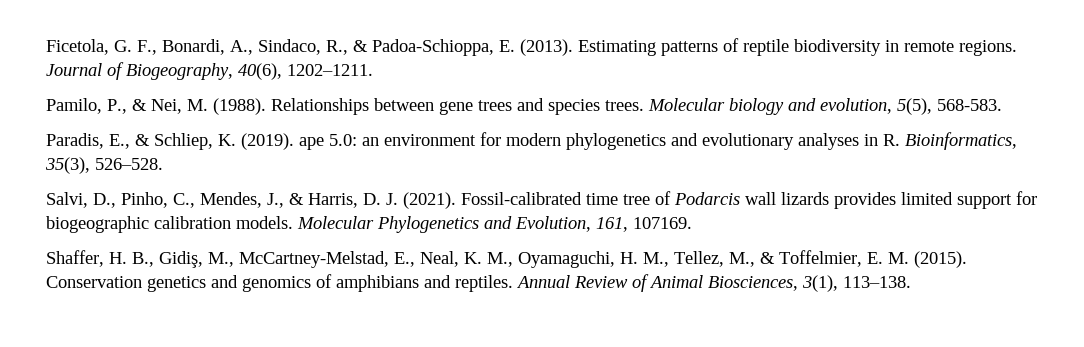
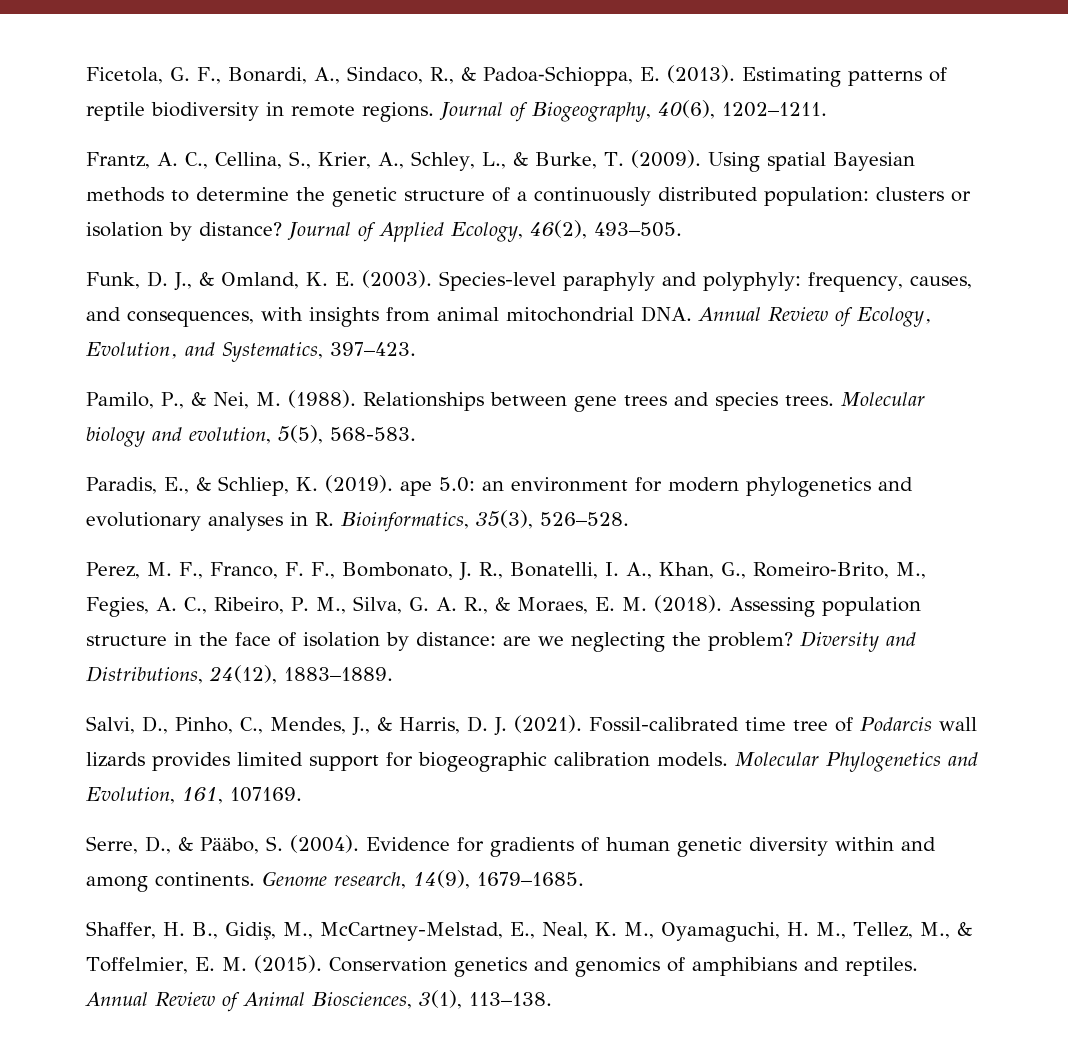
+ Frantz, A. C., Cellina, S., Krier, A., Schley, L., & Burke, T. (2009). Using spatial Bayesian methods to determine the genetic structure of a continuously distributed population: clusters or isolation by distance? Journal of Applied Ecology, 46(2), 493–505.
+ Funk, D. J., & Omland, K. E. (2003). Species-level paraphyly and polyphyly: frequency, causes, and consequences, with insights from animal mitochondrial DNA. Annual Review of Ecology, Evolution, and Systematics, 397–423.
+ Perez, M. F., Franco, F. F., Bombonato, J. R., Bonatelli, I. A., Khan, G., Romeiro‐Brito, M., Fegies, A. C., Ribeiro, P. M., Silva, G. A. R., & Moraes, E. M. (2018). Assessing population structure in the face of isolation by distance: are we neglecting the problem? Diversity and Distributions, 24(12), 1883–1889.
+ Serre, D., & Pääbo, S. (2004). Evidence for gradients of human genetic diversity within and among continents. Genome research, 14(9), 1679–1685.

